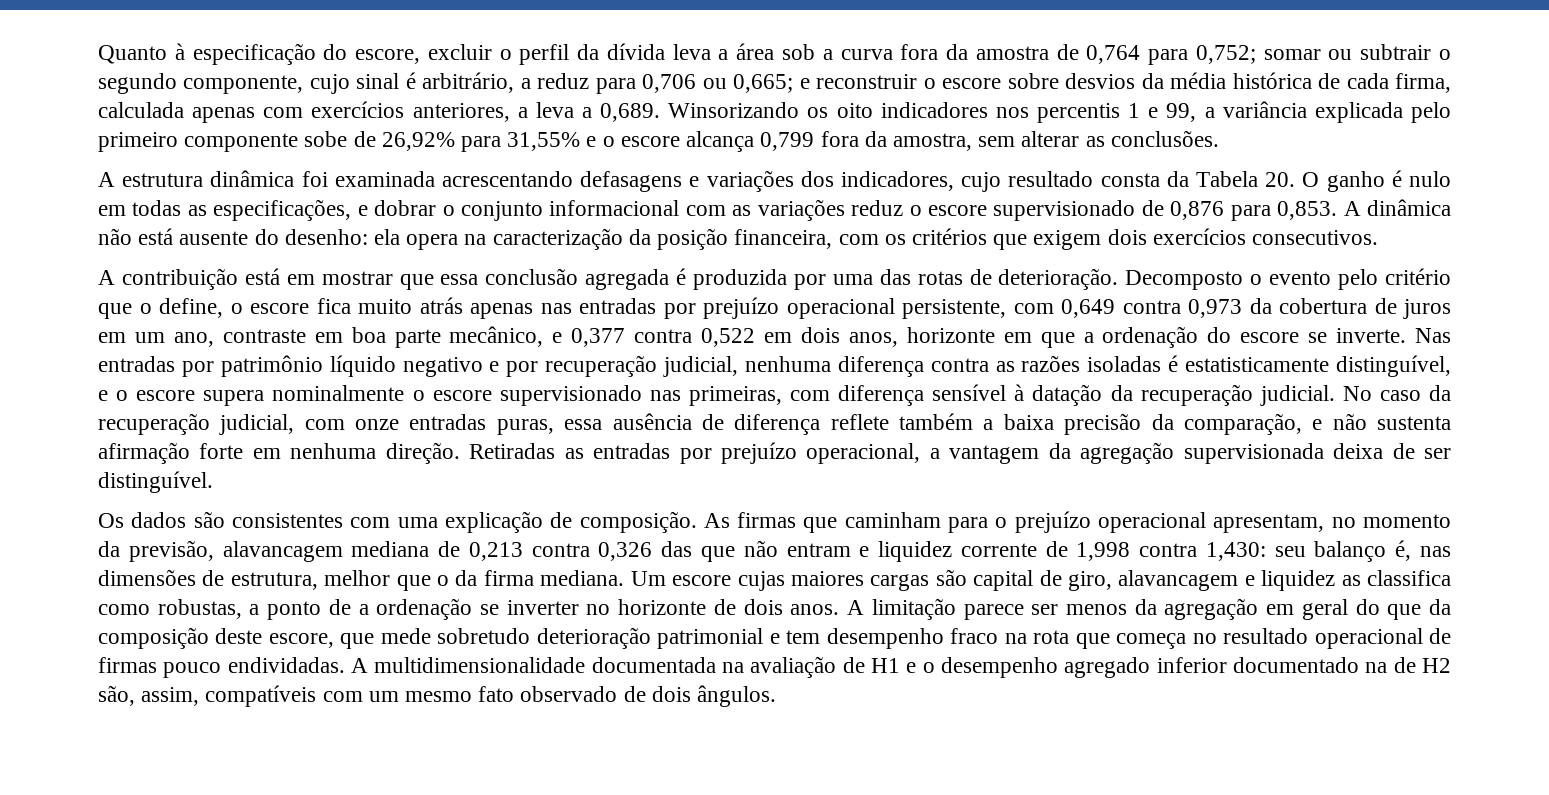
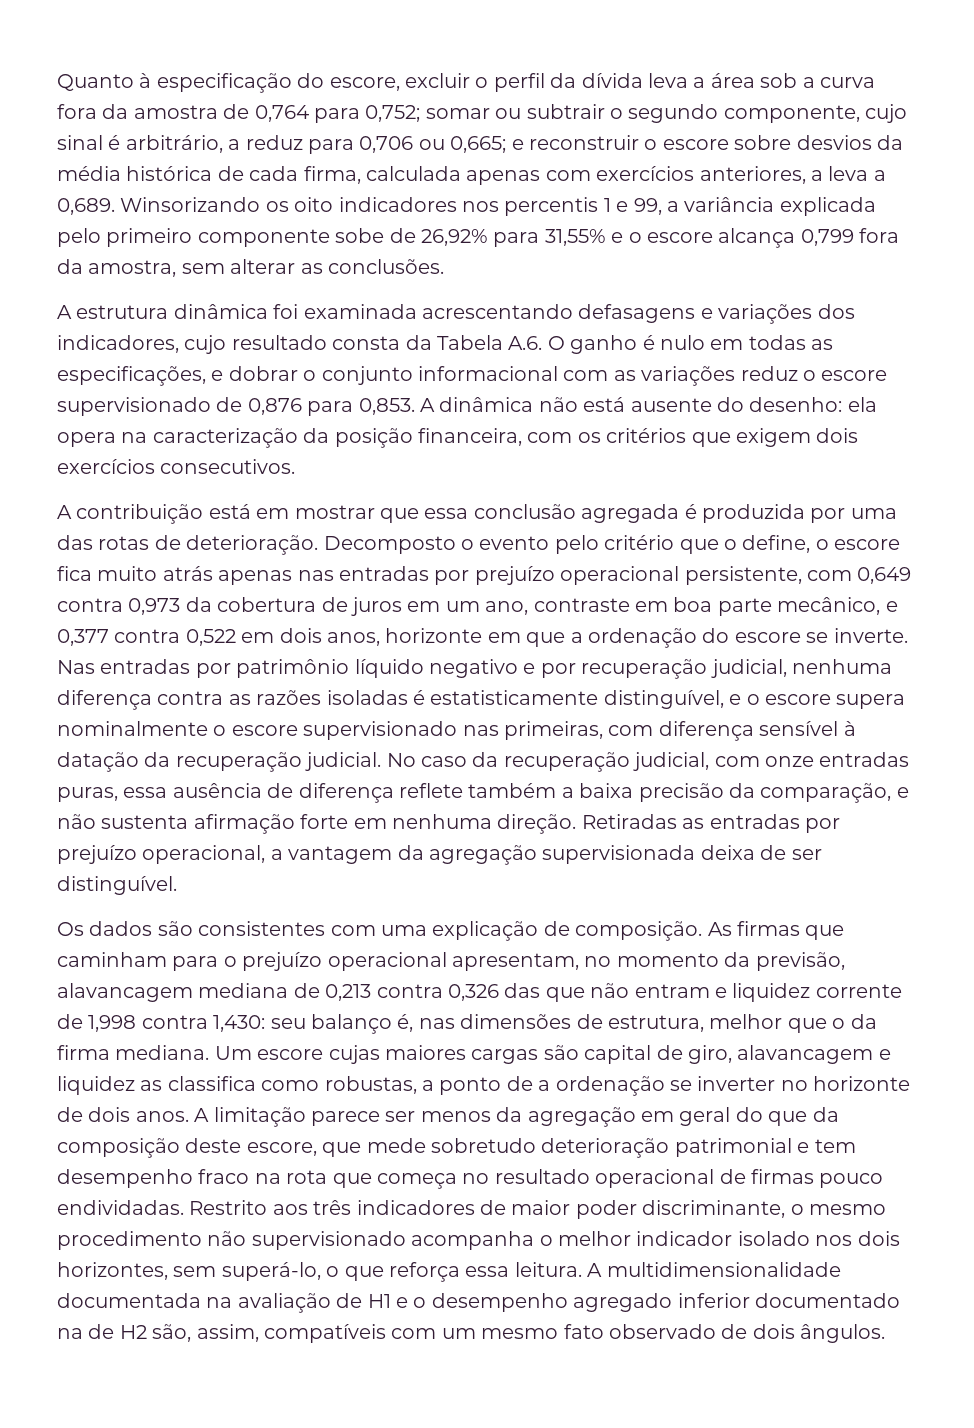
- A estrutura dinâmica foi examinada acrescentando defasagens e variações dos indicadores, cujo resultado consta da Tabela 20. O ganho é nulo em todas as especificações, e dobrar o conjunto informacional com as variações reduz o escore supervisionado de 0,876 para 0,853.
+ A estrutura dinâmica foi examinada acrescentando defasagens e variações dos indicadores, cujo resultado consta da Tabela A.6. O ganho é nulo em todas as especificações, e dobrar o conjunto informacional com as variações reduz o escore supervisionado de 0,876 para 0,853.
+ Restrito aos três indicadores de maior poder discriminante, o mesmo procedimento não supervisionado acompanha o melhor indicador isolado nos dois horizontes, sem superá-lo, o que reforça essa leitura.

